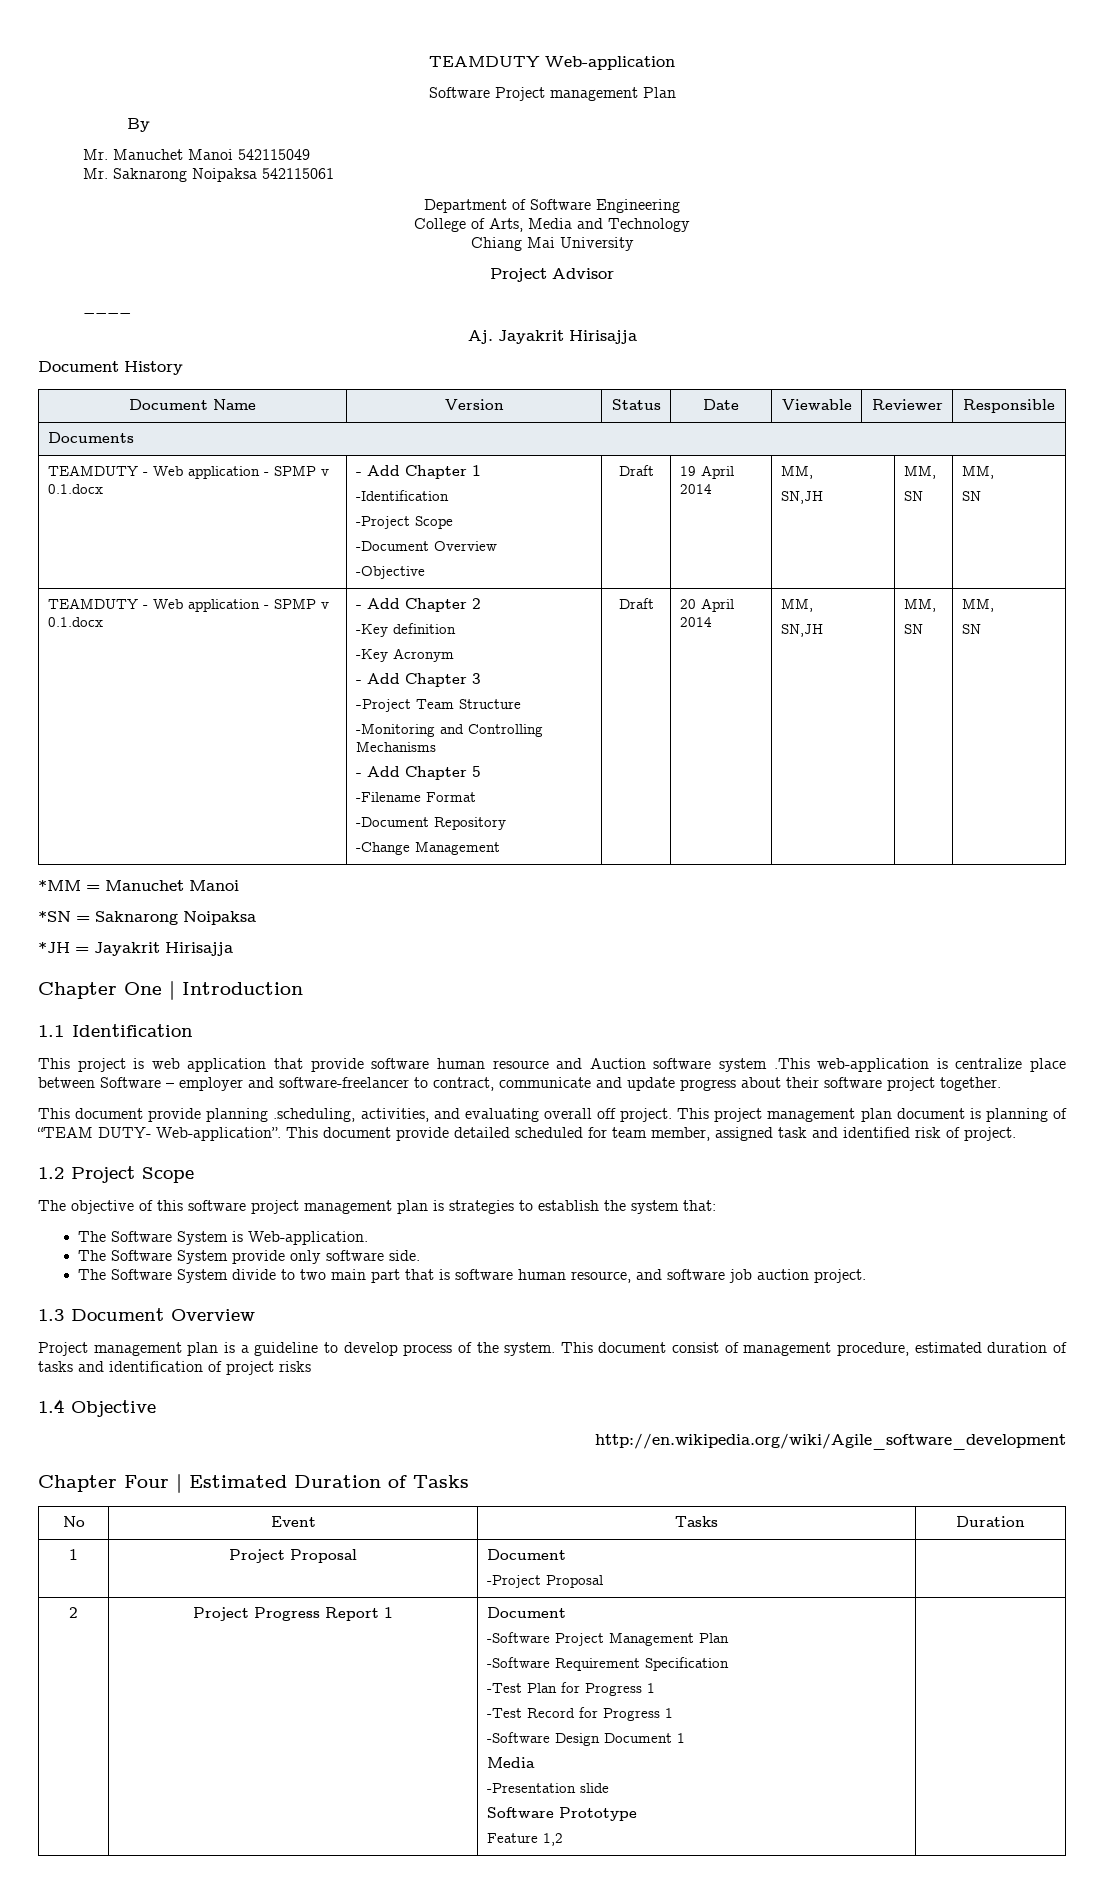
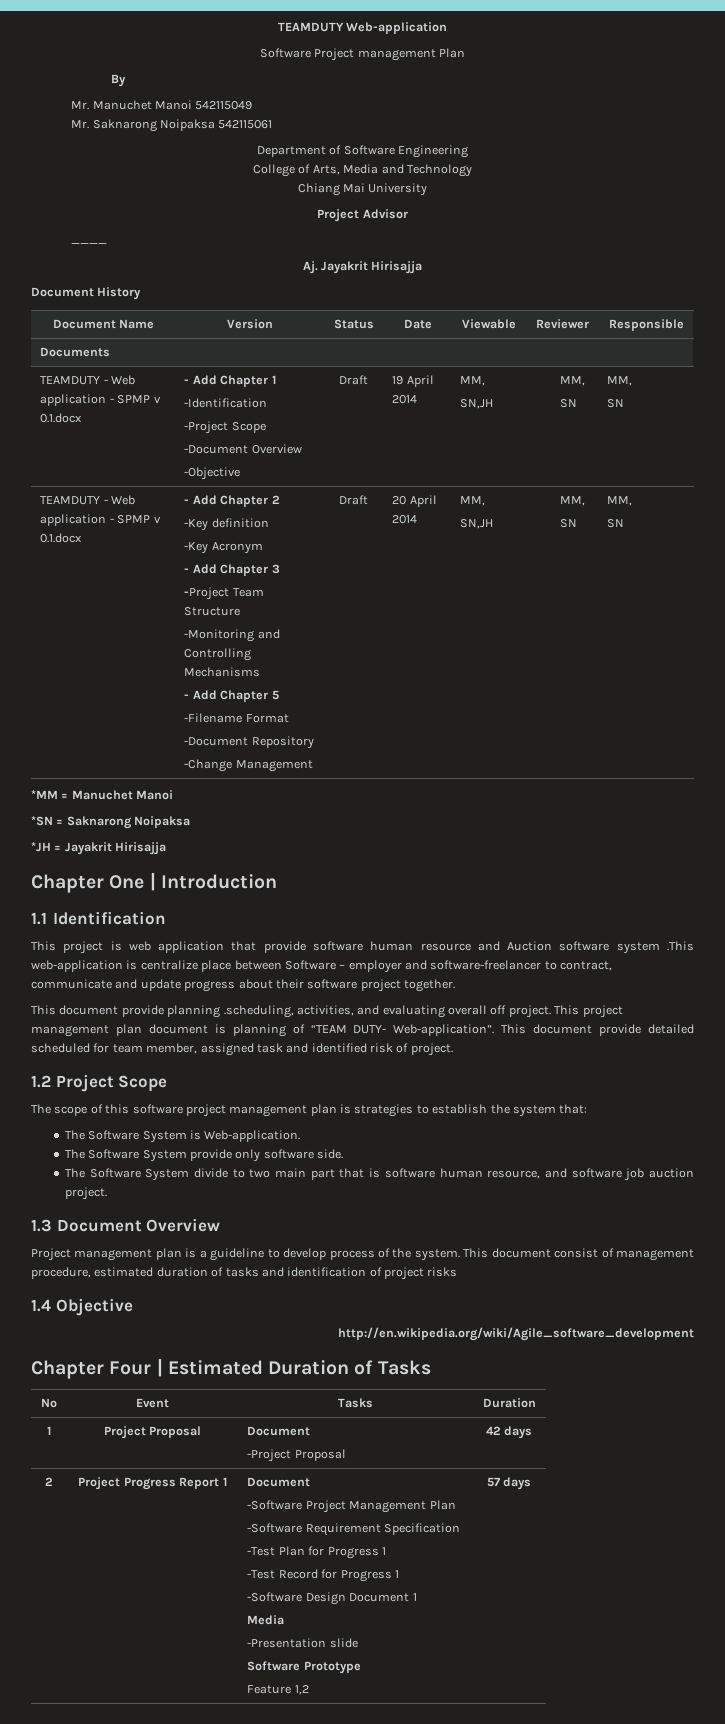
- The objective of this software project management plan is strategies to establish the system that:
+ The scope of this software project management plan is strategies to establish the system that:
  1 | Project Proposal | Document
- -Project Proposal |
+ -Project Proposal | 42 days
  2 | Project Progress Report 1 | Document
  -Software Project Management Plan
  -Software Requirement Specification
  -Test Plan for Progress 1
  -Test Record for Progress 1
  -Software Design Document 1
  Media
  -Presentation slide
  Software Prototype
- Feature 1,2 |
+ Feature 1,2 | 57 days

